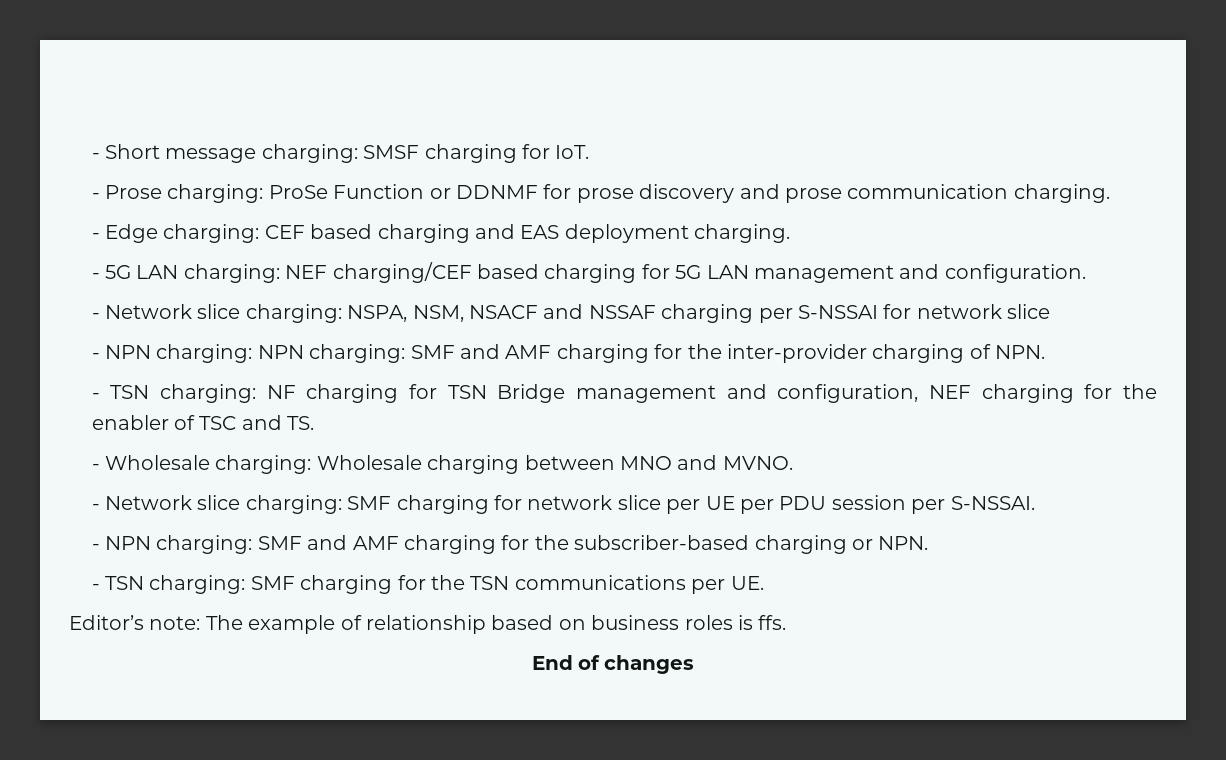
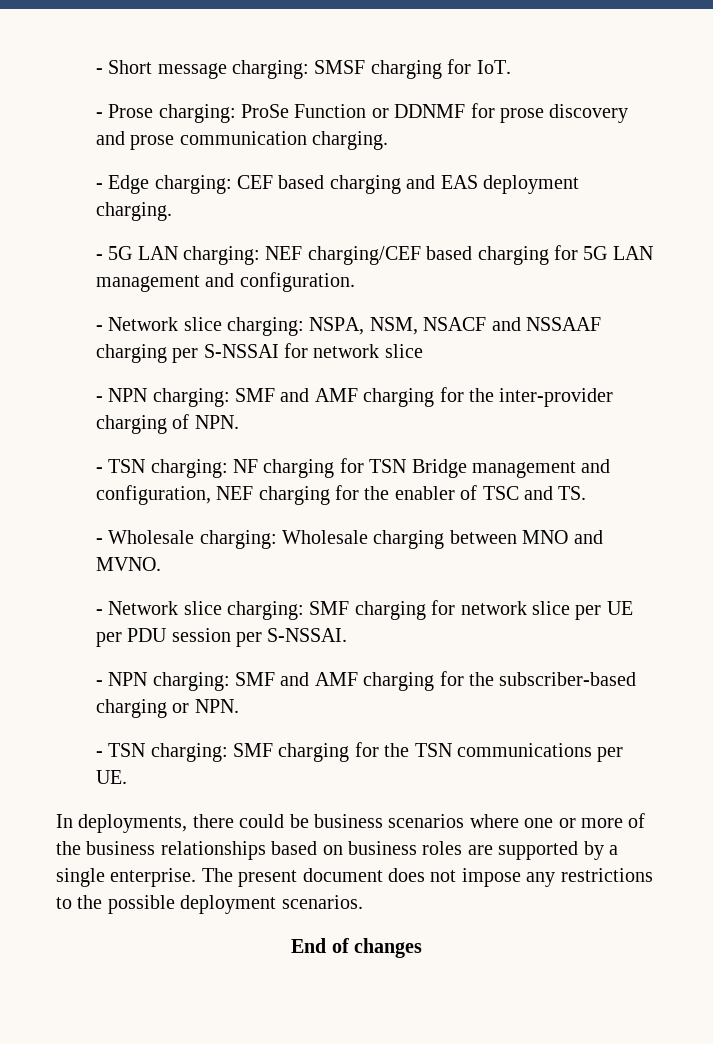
- - Network slice charging: NSPA, NSM, NSACF and NSSAF charging per S-NSSAI for network slice
+ - Network slice charging: NSPA, NSM, NSACF and NSSAAF charging per S-NSSAI for network slice
- - NPN charging: NPN charging: SMF and AMF charging for the inter-provider charging of NPN.
+ - NPN charging: SMF and AMF charging for the inter-provider charging of NPN.
- Editor’s note: The example of relationship based on business roles is ffs.
+ In deployments, there could be business scenarios where one or more of the business relationships based on business roles are supported by a single enterprise. The present document does not impose any restrictions to the possible deployment scenarios.

